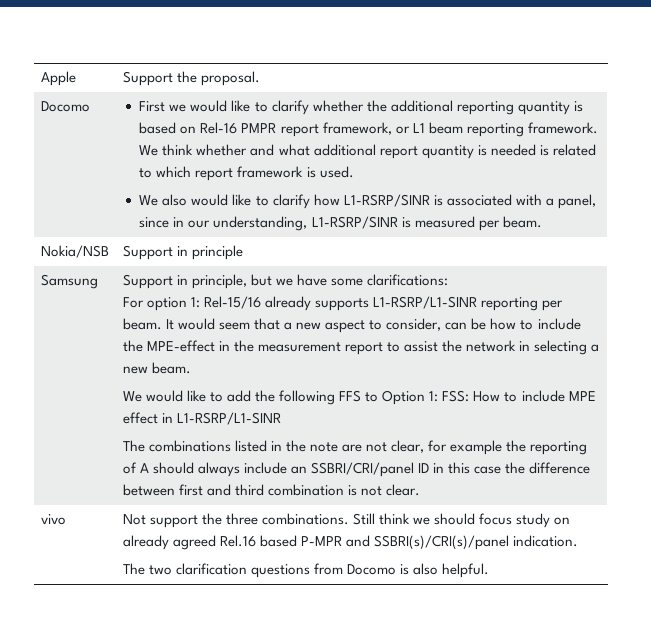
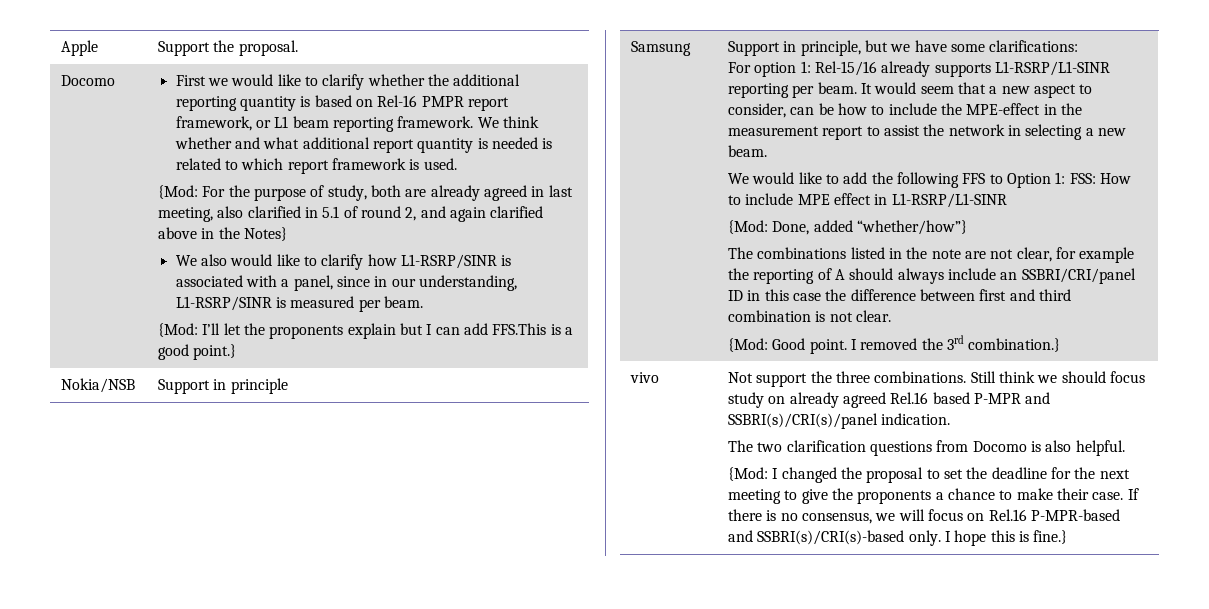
+ {Mod: For the purpose of study, both are already agreed in last meeting, also clarified in 5.1 of round 2, and again clarified above in the Notes}
+ {Mod: I’ll let the proponents explain but I can add FFS.This is a good point.}
+ {Mod: Done, added “whether/how”}
+ {Mod: Good point. I removed the 3rd combination.}
+ {Mod: I changed the proposal to set the deadline for the next meeting to give the proponents a chance to make their case. If there is no consensus, we will focus on Rel.16 P-MPR-based and SSBRI(s)/CRI(s)-based only. I hope this is fine.}

